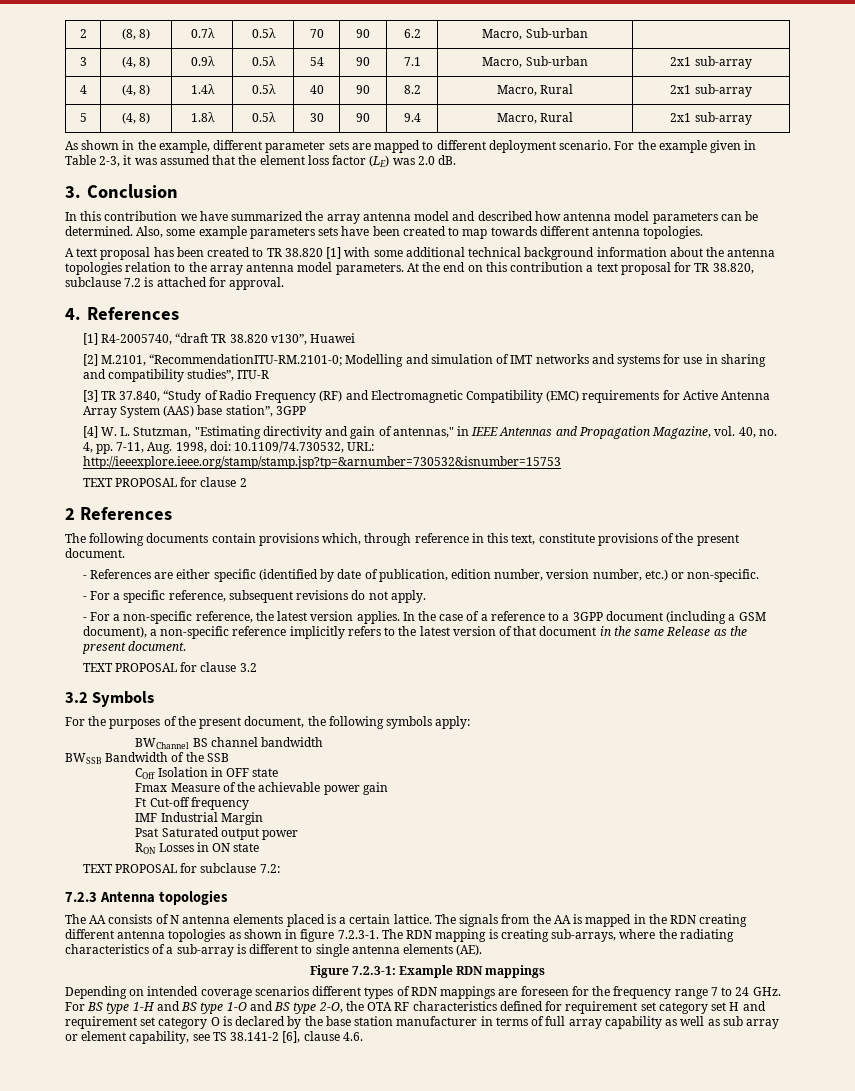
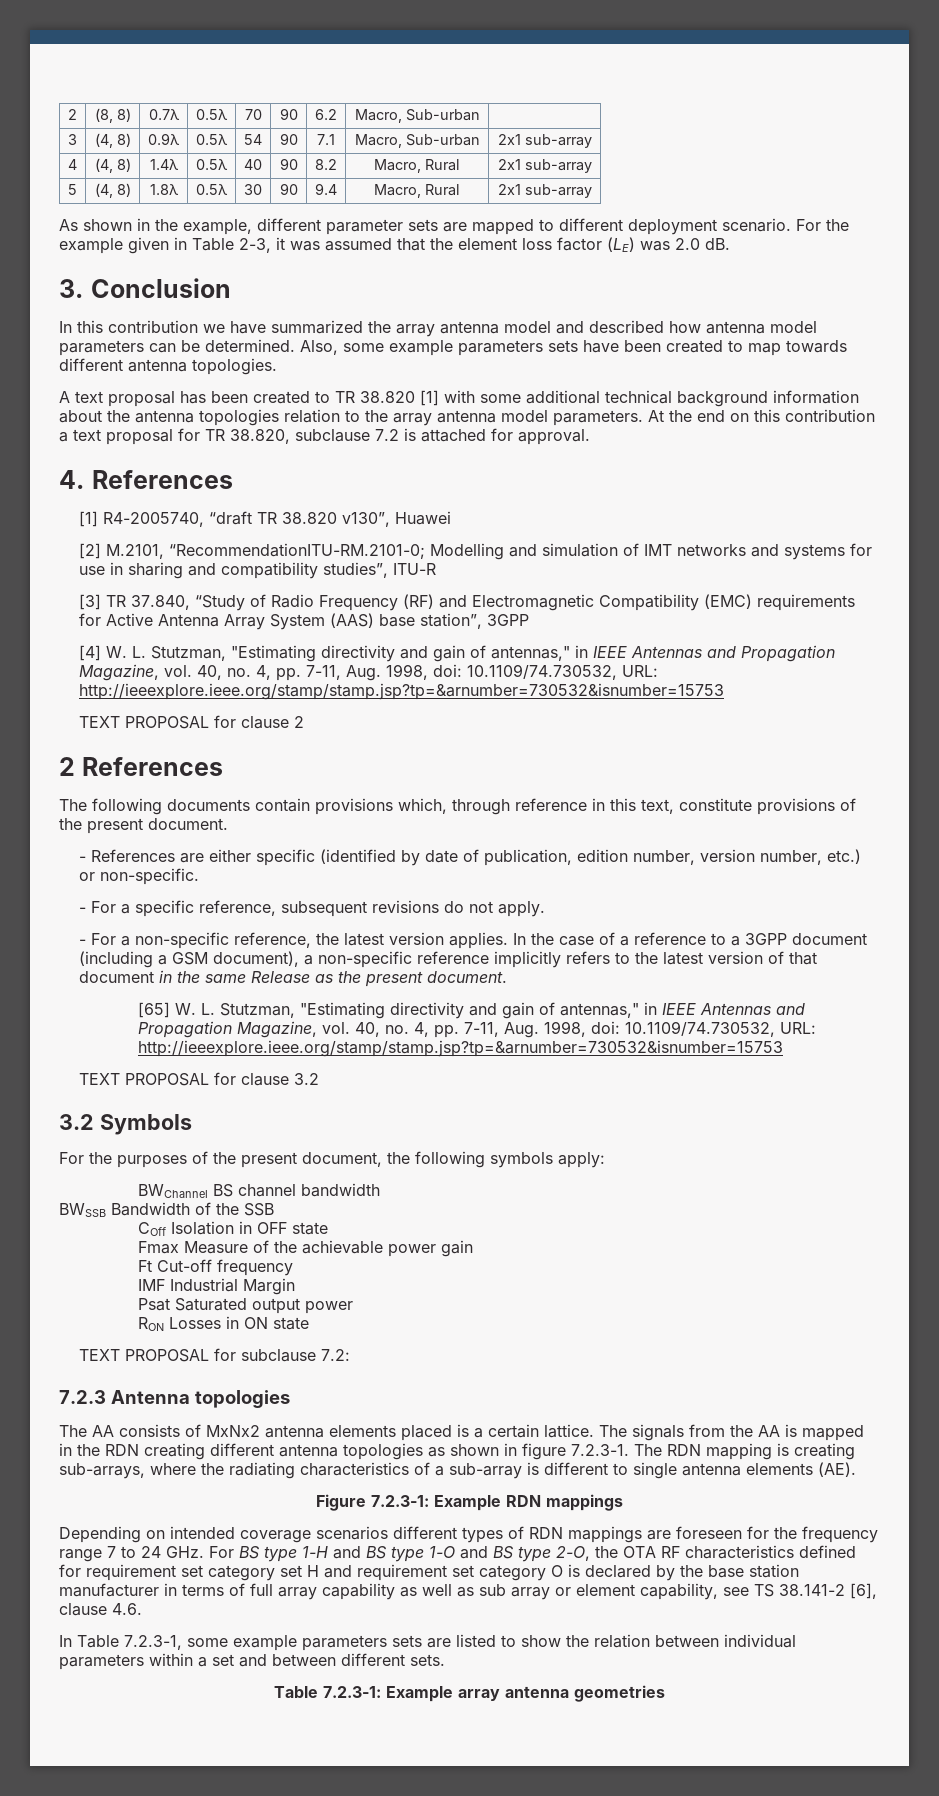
+ [65] W. L. Stutzman, "Estimating directivity and gain of antennas," in IEEE Antennas and Propagation Magazine, vol. 40, no. 4, pp. 7-11, Aug. 1998, doi: 10.1109/74.730532, URL: http://ieeexplore.ieee.org/stamp/stamp.jsp?tp=&arnumber=730532&isnumber=15753
- The AA consists of N antenna elements placed is a certain lattice.
+ The AA consists of MxNx2 antenna elements placed is a certain lattice.
+ In Table 7.2.3-1, some example parameters sets are listed to show the relation between individual parameters within a set and between different sets.
+ Table 7.2.3-1: Example array antenna geometries

